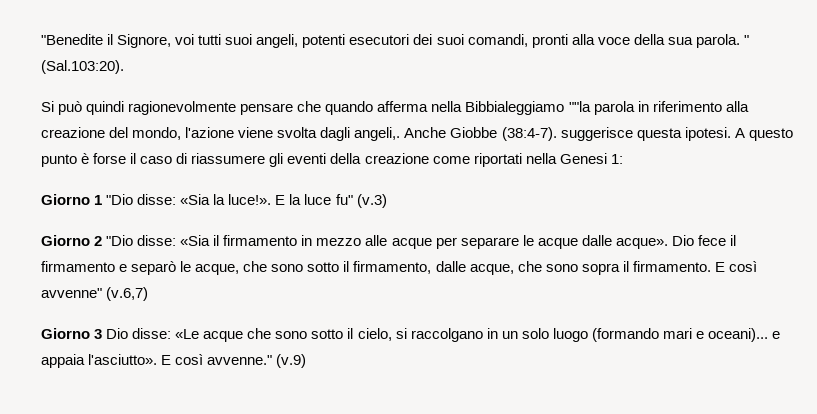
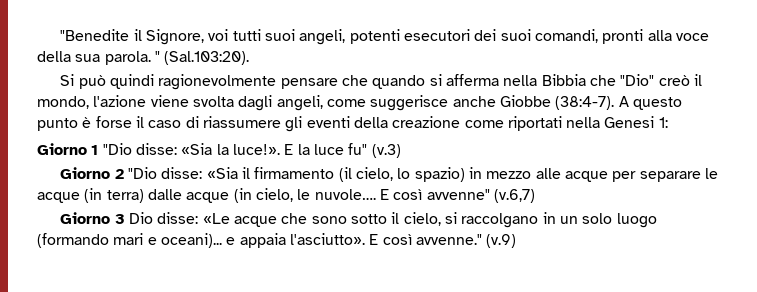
- Si può quindi ragionevolmente pensare che quando afferma nella Bibbialeggiamo ""la parola in riferimento alla creazione del mondo, l'azione viene svolta dagli angeli,. Anche Giobbe (38:4-7). suggerisce questa ipotesi.
+ Si può quindi ragionevolmente pensare che quando si afferma nella Bibbia che "Dio" creò il mondo, l'azione viene svolta dagli angeli, come suggerisce anche Giobbe (38:4-7).
- Giorno 2 "Dio disse: «Sia il firmamento in mezzo alle acque per separare le acque dalle acque». Dio fece il firmamento e separò le acque, che sono sotto il firmamento, dalle acque, che sono sopra il firmamento.
+ Giorno 2 "Dio disse: «Sia il firmamento (il cielo, lo spazio) in mezzo alle acque per separare le acque (in terra) dalle acque (in cielo, le nuvole….

